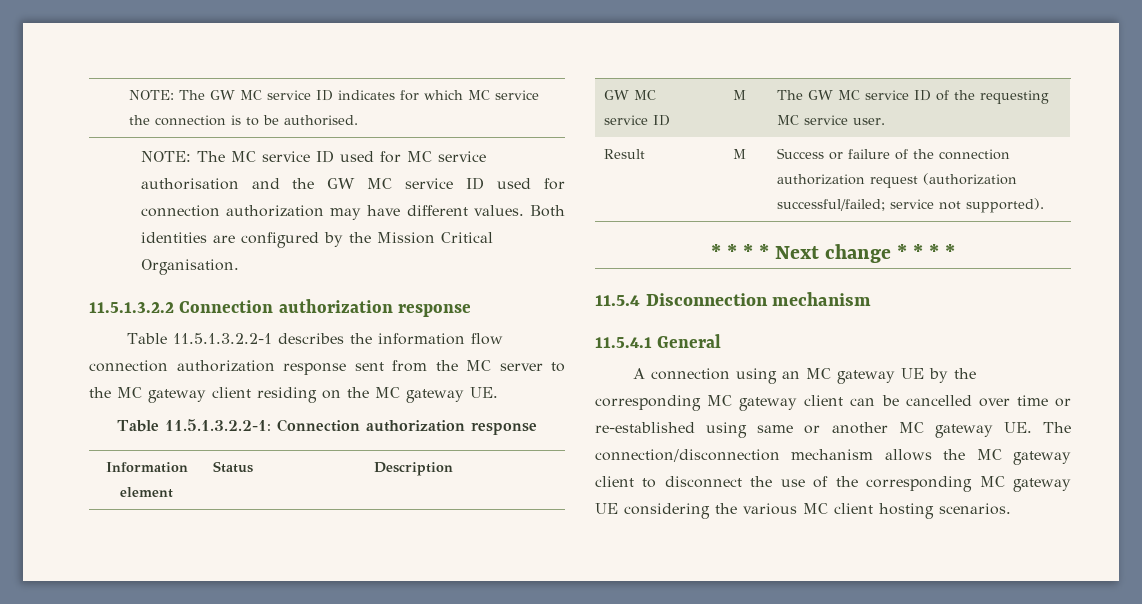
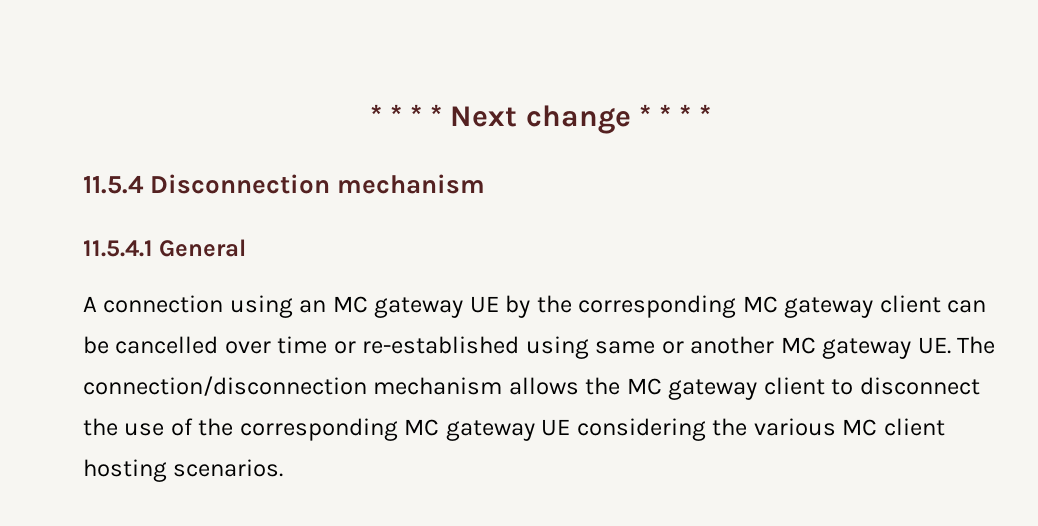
- NOTE: The GW MC service ID indicates for which MC service the connection is to be authorised.
- NOTE: The MC service ID used for MC service authorisation and the GW MC service ID used for connection authorization may have different values. Both identities are configured by the Mission Critical Organisation.
- 11.5.1.3.2.2 Connection authorization response
- Table 11.5.1.3.2.2-1 describes the information flow connection authorization response sent from the MC server to the MC gateway client residing on the MC gateway UE.
- Table 11.5.1.3.2.2-1: Connection authorization response
- Information element | Status | Description
- GW MC service ID | M | The GW MC service ID of the requesting MC service user.
- Result | M | Success or failure of the connection authorization request (authorization successful/failed; service not supported).

